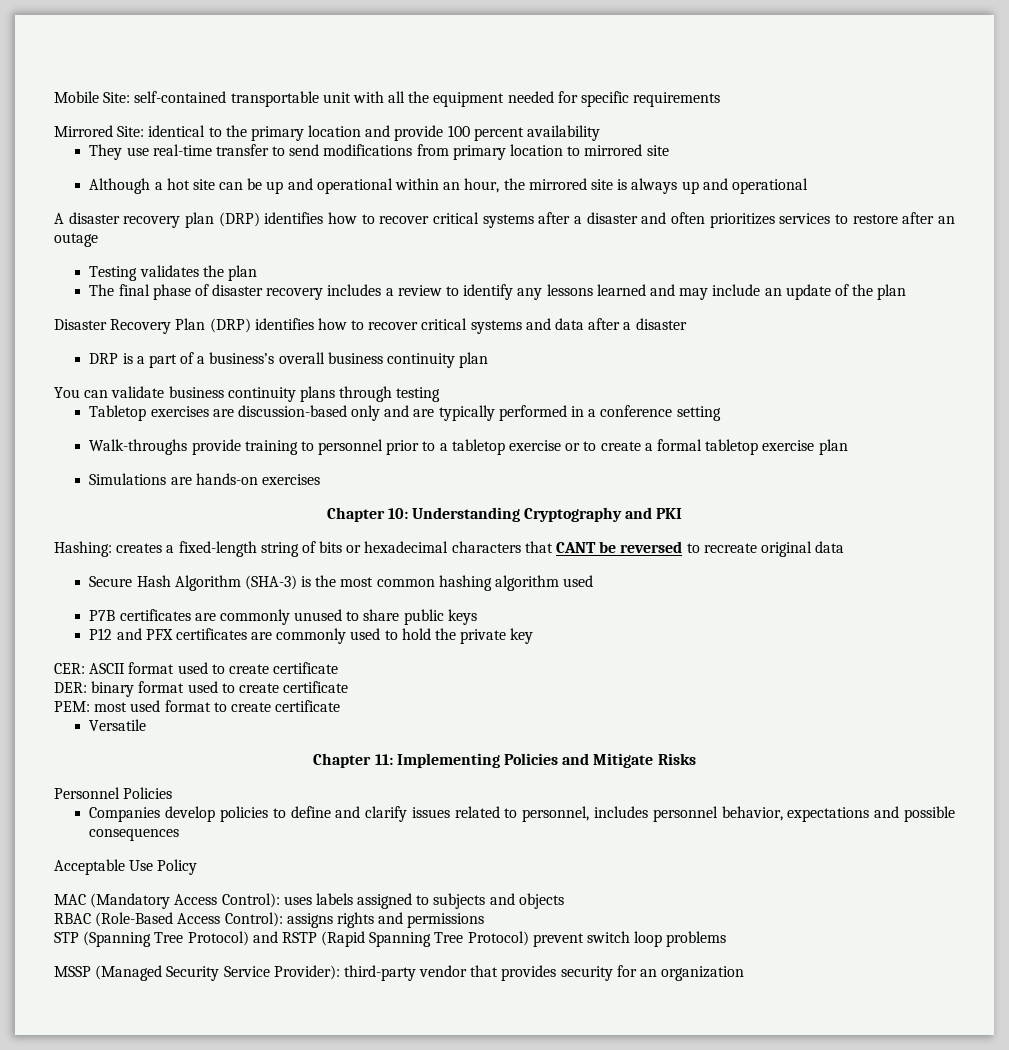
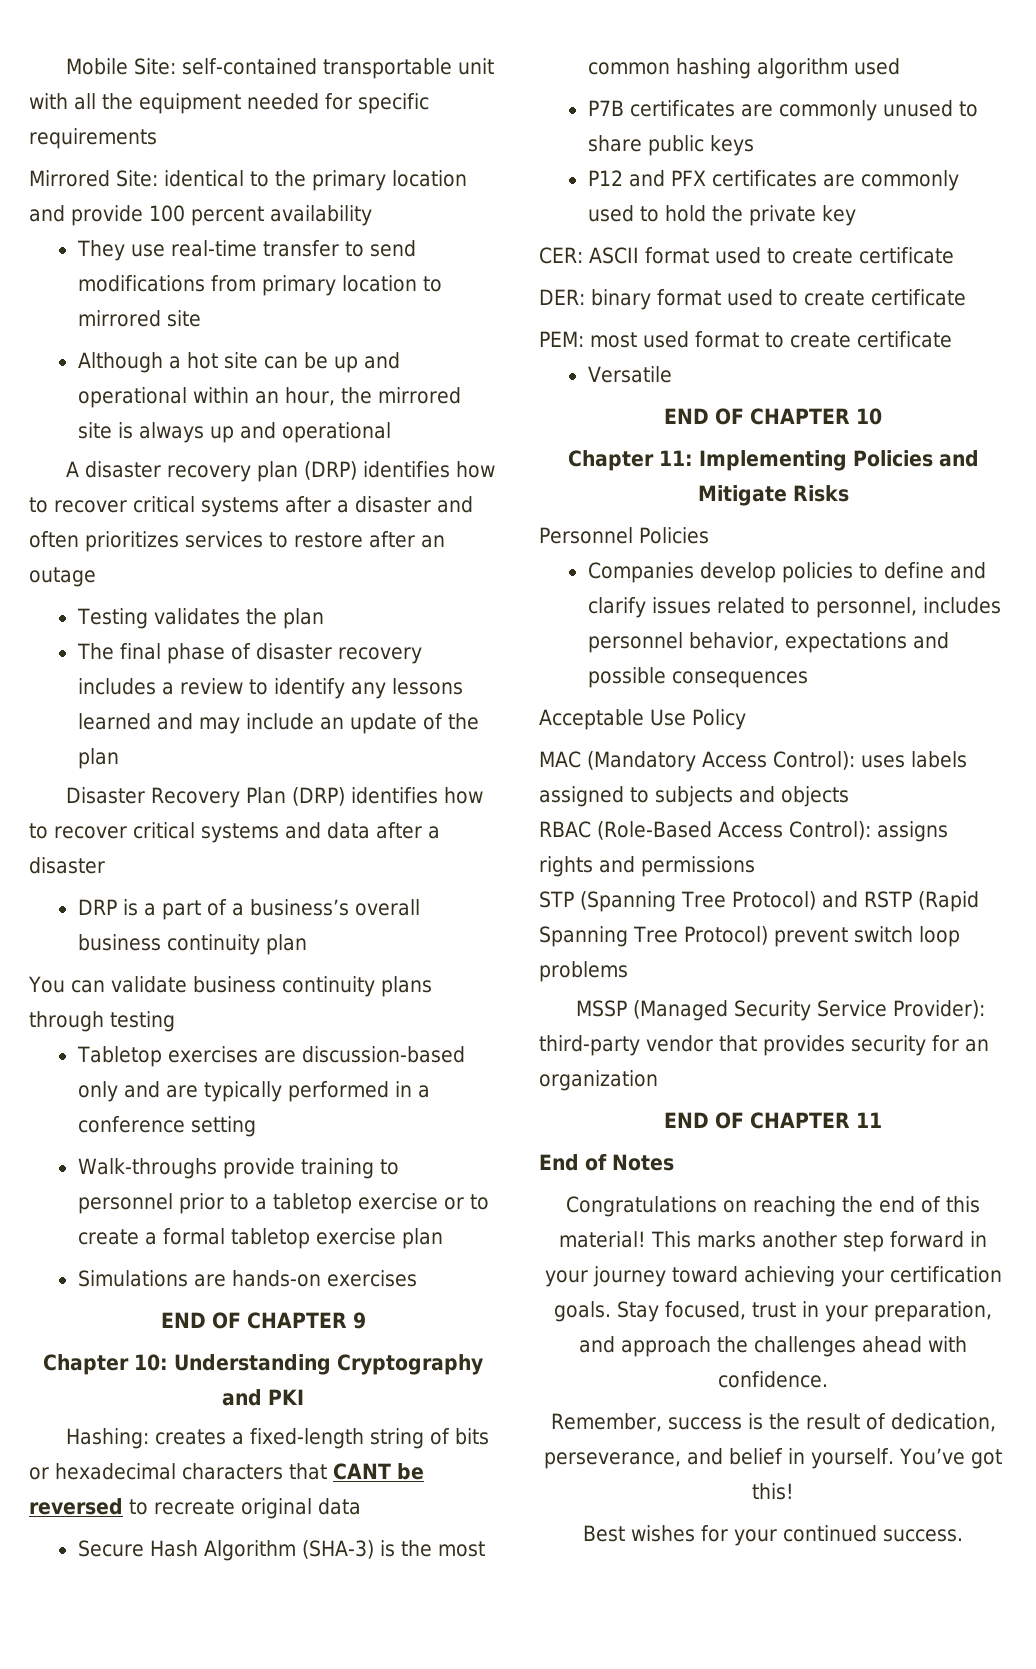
+ END OF CHAPTER 9
+ END OF CHAPTER 10
+ END OF CHAPTER 11
+ End of Notes
+ Congratulations on reaching the end of this material! This marks another step forward in your journey toward achieving your certification goals. Stay focused, trust in your preparation, and approach the challenges ahead with confidence.
+ Remember, success is the result of dedication, perseverance, and belief in yourself. You’ve got this!
+ Best wishes for your continued success.

